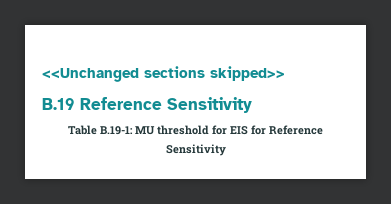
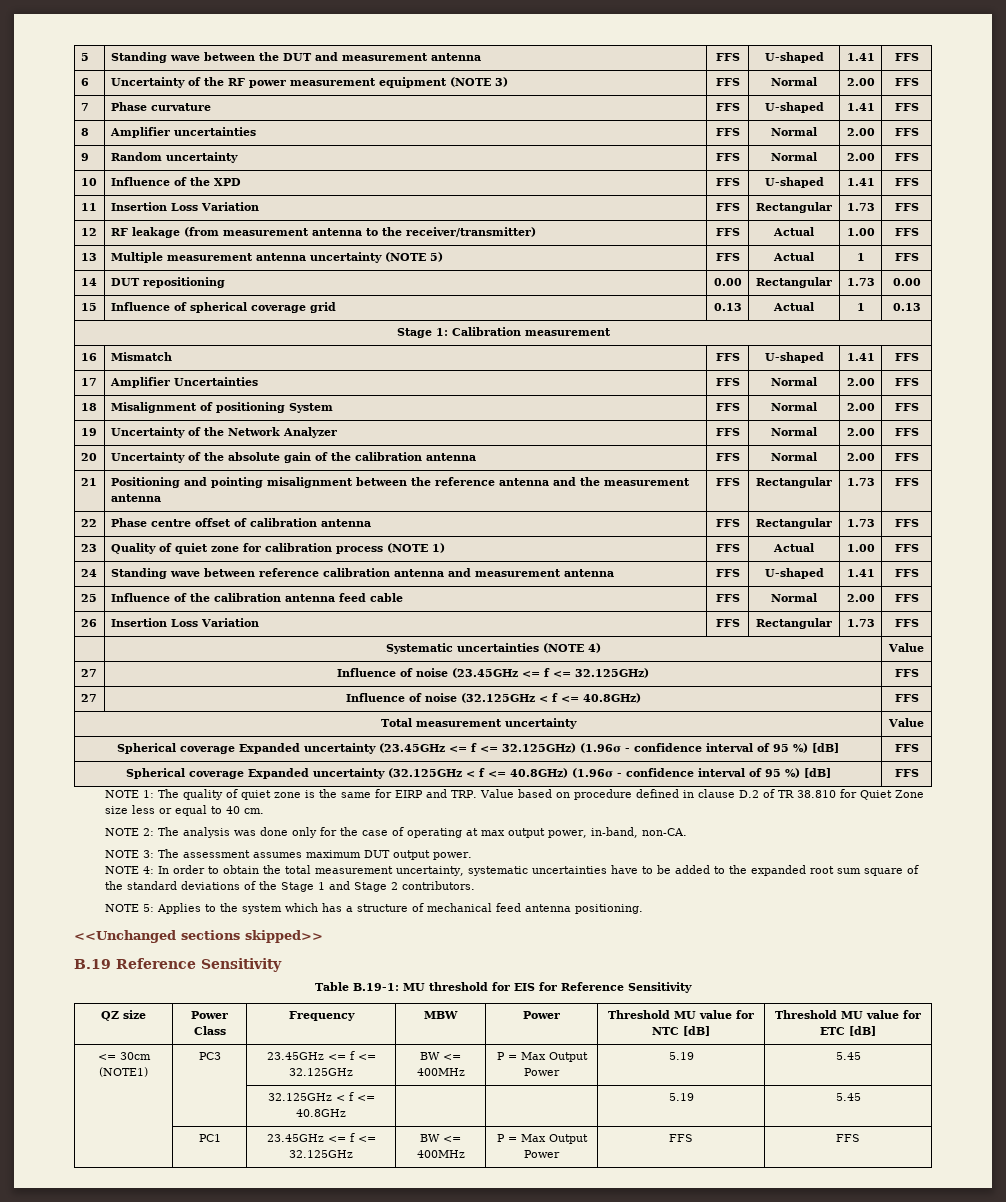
+ 5 | Standing wave between the DUT and measurement antenna | FFS | U-shaped | 1.41 | FFS
+ 6 | Uncertainty of the RF power measurement equipment (NOTE 3) | FFS | Normal | 2.00 | FFS
+ 7 | Phase curvature | FFS | U-shaped | 1.41 | FFS
+ 8 | Amplifier uncertainties | FFS | Normal | 2.00 | FFS
+ 9 | Random uncertainty | FFS | Normal | 2.00 | FFS
+ 10 | Influence of the XPD | FFS | U-shaped | 1.41 | FFS
+ 11 | Insertion Loss Variation | FFS | Rectangular | 1.73 | FFS
+ 12 | RF leakage (from measurement antenna to the receiver/transmitter) | FFS | Actual | 1.00 | FFS
+ 13 | Multiple measurement antenna uncertainty (NOTE 5) | FFS | Actual | 1 | FFS
+ 14 | DUT repositioning | 0.00 | Rectangular | 1.73 | 0.00
+ 15 | Influence of spherical coverage grid | 0.13 | Actual | 1 | 0.13
+ Stage 1: Calibration measurement
+ 16 | Mismatch | FFS | U-shaped | 1.41 | FFS
+ 17 | Amplifier Uncertainties | FFS | Normal | 2.00 | FFS
+ 18 | Misalignment of positioning System | FFS | Normal | 2.00 | FFS
+ 19 | Uncertainty of the Network Analyzer | FFS | Normal | 2.00 | FFS
+ 20 | Uncertainty of the absolute gain of the calibration antenna | FFS | Normal | 2.00 | FFS
+ 21 | Positioning and pointing misalignment between the reference antenna and the measurement antenna | FFS | Rectangular | 1.73 | FFS
+ 22 | Phase centre offset of calibration antenna | FFS | Rectangular | 1.73 | FFS
+ 23 | Quality of quiet zone for calibration process (NOTE 1) | FFS | Actual | 1.00 | FFS
+ 24 | Standing wave between reference calibration antenna and measurement antenna | FFS | U-shaped | 1.41 | FFS
+ 25 | Influence of the calibration antenna feed cable | FFS | Normal | 2.00 | FFS
+ 26 | Insertion Loss Variation | FFS | Rectangular | 1.73 | FFS
+ | Systematic uncertainties (NOTE 4) | Value
+ 27 | Influence of noise (23.45GHz <= f <= 32.125GHz) | FFS
+ 27 | Influence of noise (32.125GHz < f <= 40.8GHz) | FFS
+ Total measurement uncertainty | Value
+ Spherical coverage Expanded uncertainty (23.45GHz <= f <= 32.125GHz) (1.96σ - confidence interval of 95 %) [dB] | FFS
+ Spherical coverage Expanded uncertainty (32.125GHz < f <= 40.8GHz) (1.96σ - confidence interval of 95 %) [dB] | FFS
+ NOTE 1: The quality of quiet zone is the same for EIRP and TRP. Value based on procedure defined in clause D.2 of TR 38.810 for Quiet Zone size less or equal to 40 cm.
+ NOTE 2: The analysis was done only for the case of operating at max output power, in-band, non-CA.
+ NOTE 3: The assessment assumes maximum DUT output power.
+ NOTE 4: In order to obtain the total measurement uncertainty, systematic uncertainties have to be added to the expanded root sum square of the standard deviations of the Stage 1 and Stage 2 contributors.
+ NOTE 5: Applies to the system which has a structure of mechanical feed antenna positioning.
+ QZ size | Power Class | Frequency | MBW | Power | Threshold MU value for NTC [dB] | Threshold MU value for ETC [dB]
+ <= 30cm (NOTE1) | PC3 | 23.45GHz <= f <= 32.125GHz | BW <= 400MHz | P = Max Output Power | 5.19 | 5.45
+ | | 32.125GHz < f <= 40.8GHz | | | 5.19 | 5.45
+ | PC1 | 23.45GHz <= f <= 32.125GHz | BW <= 400MHz | P = Max Output Power | FFS | FFS

